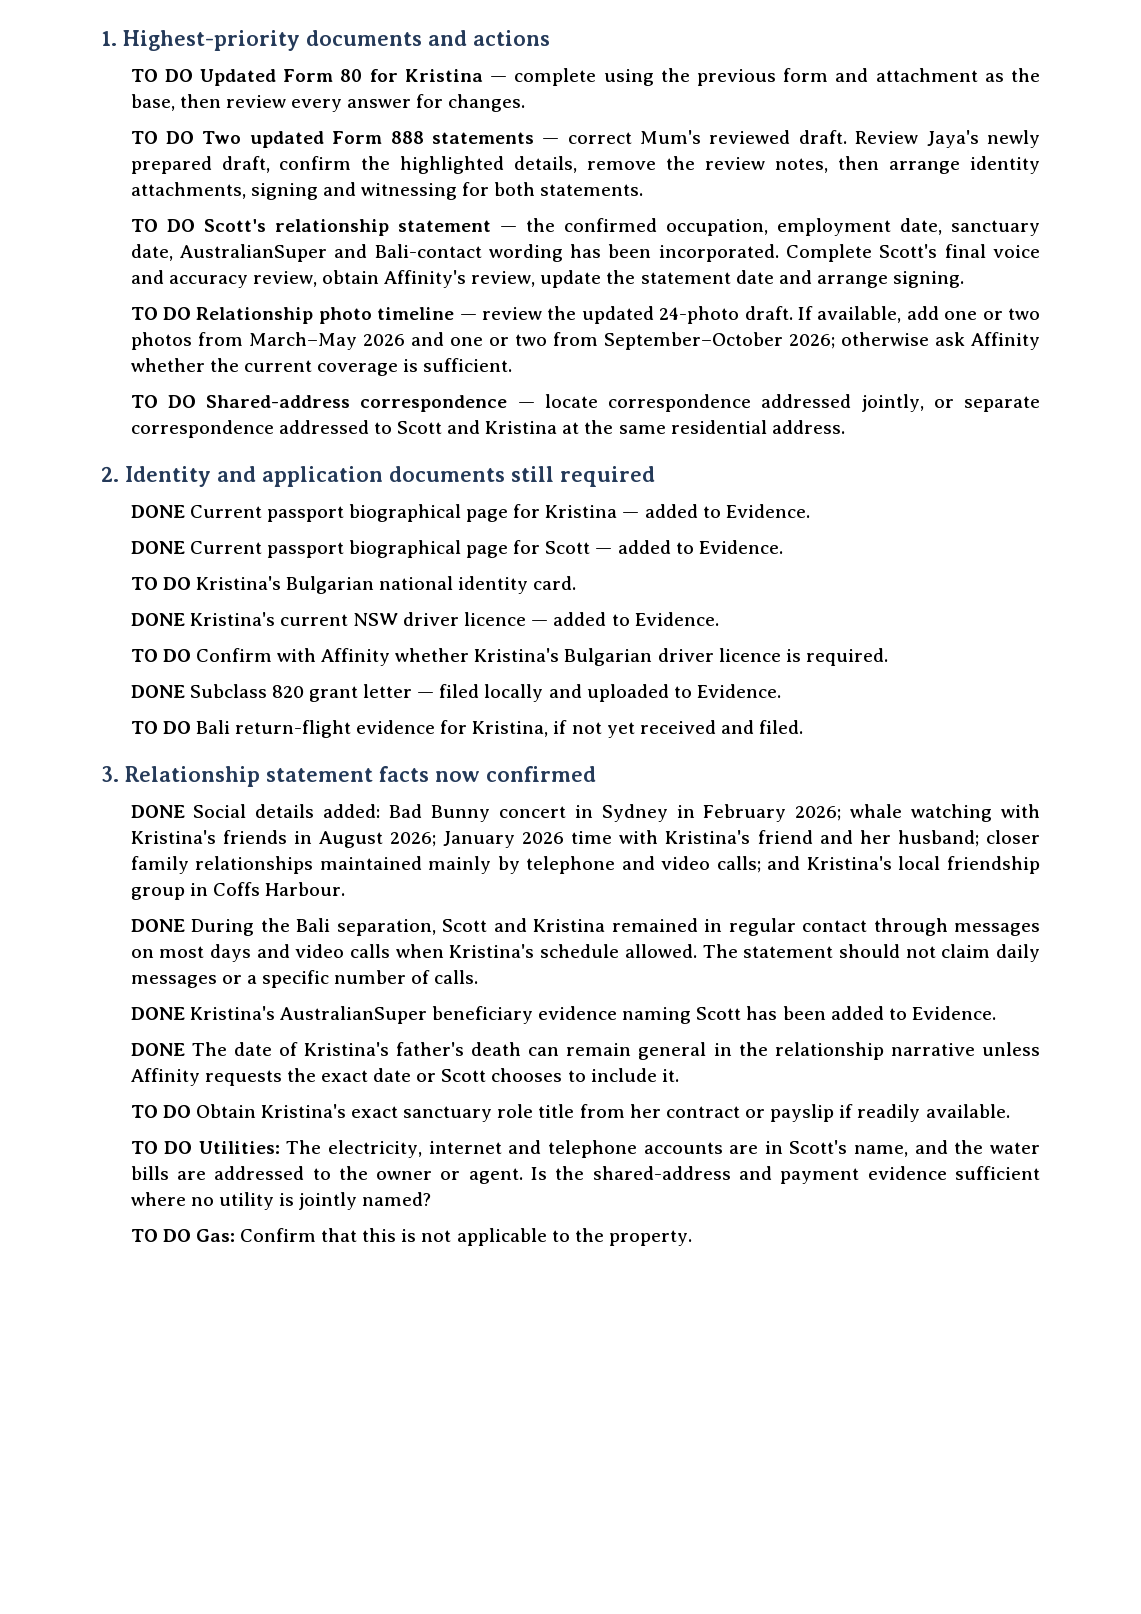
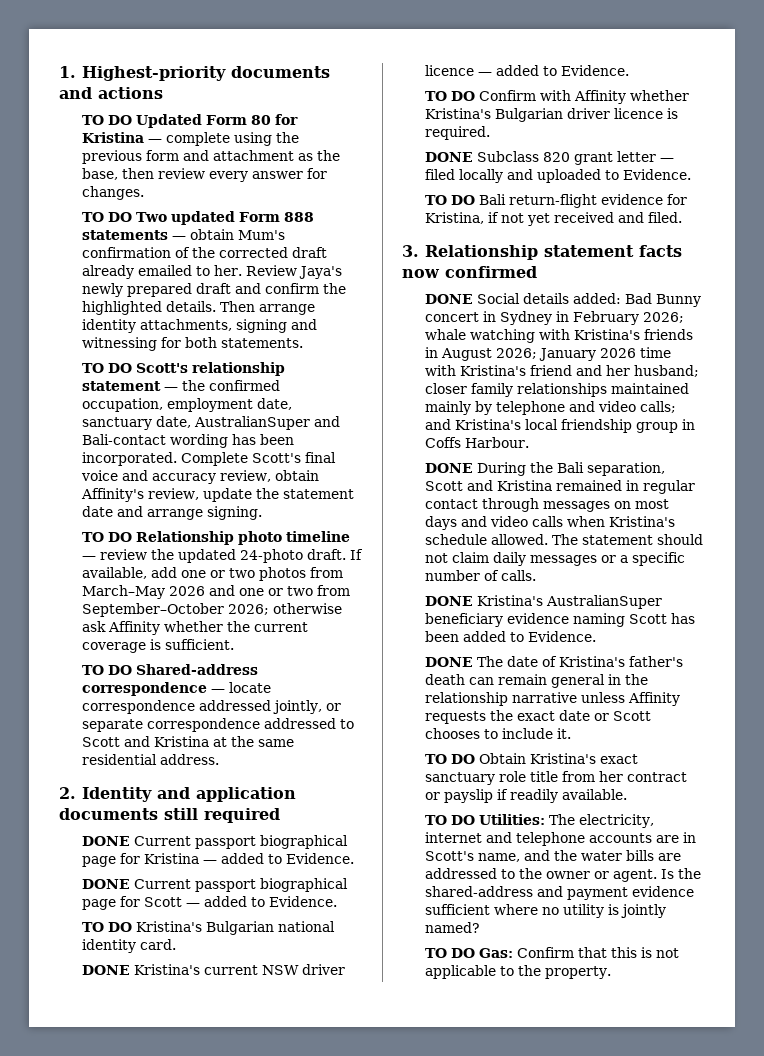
- TO DO Two updated Form 888 statements — correct Mum's reviewed draft.
+ TO DO Two updated Form 888 statements — obtain Mum's confirmation of the corrected draft already emailed to her.
- Review Jaya's newly prepared draft, confirm the highlighted details, remove the review notes, then arrange identity attachments, signing and witnessing for both statements.
+ Review Jaya's newly prepared draft and confirm the highlighted details. Then arrange identity attachments, signing and witnessing for both statements.

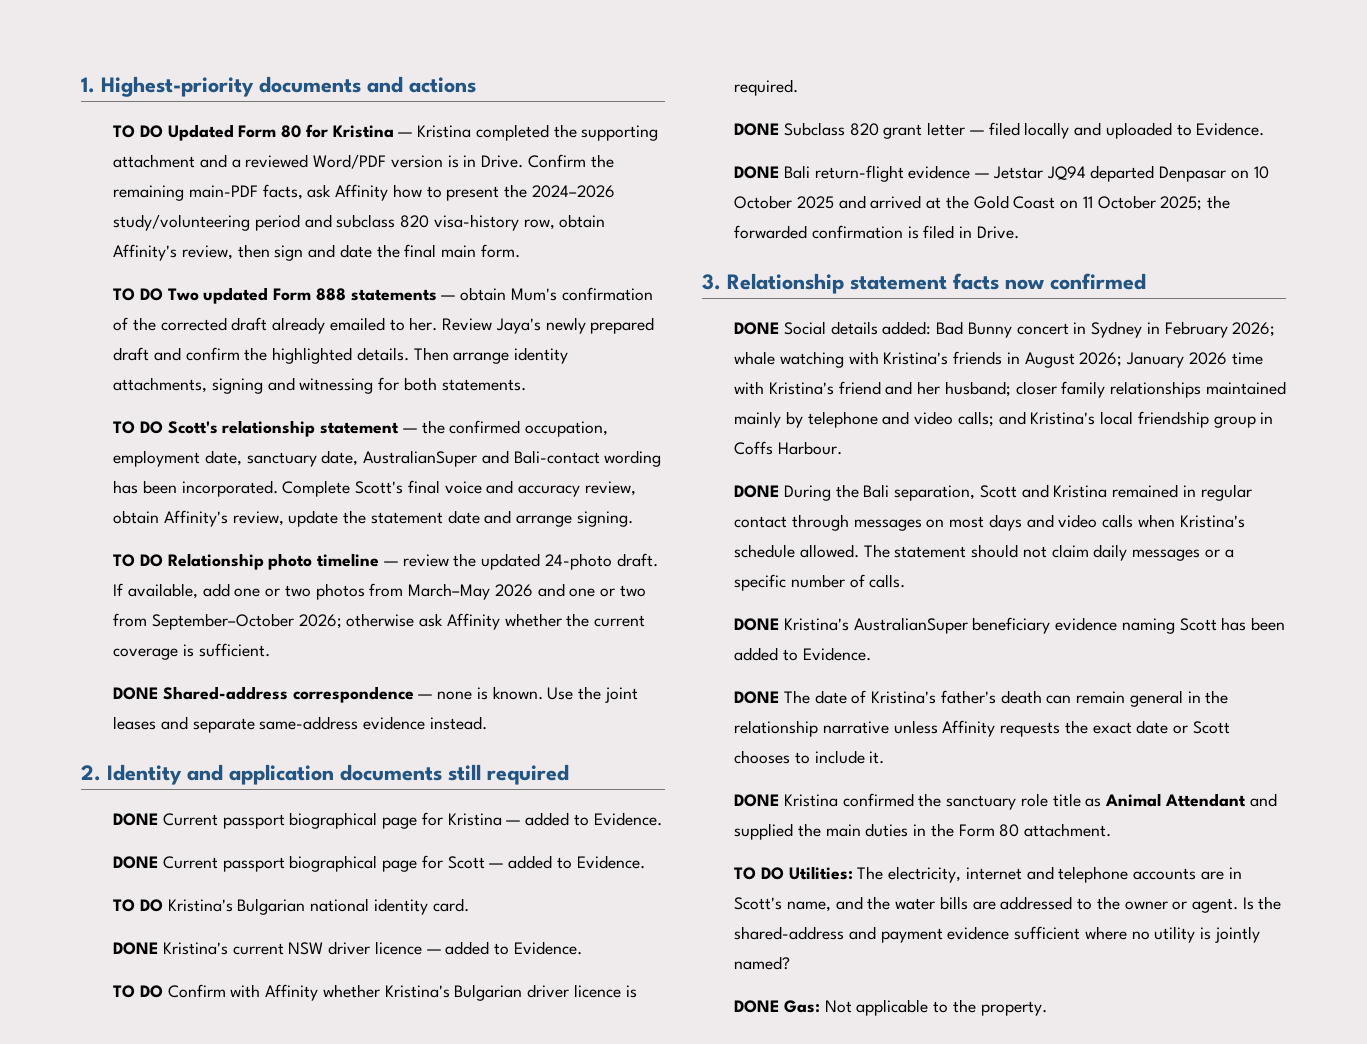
- TO DO Updated Form 80 for Kristina — complete using the previous form and attachment as the base, then review every answer for changes.
+ TO DO Updated Form 80 for Kristina — Kristina completed the supporting attachment and a reviewed Word/PDF version is in Drive. Confirm the remaining main-PDF facts, ask Affinity how to present the 2024–2026 study/volunteering period and subclass 820 visa-history row, obtain Affinity's review, then sign and date the final main form.
- TO DO Shared-address correspondence — locate correspondence addressed jointly, or separate correspondence addressed to Scott and Kristina at the same residential address.
+ DONE Shared-address correspondence — none is known. Use the joint leases and separate same-address evidence instead.
- TO DO Bali return-flight evidence for Kristina, if not yet received and filed.
+ DONE Bali return-flight evidence — Jetstar JQ94 departed Denpasar on 10 October 2025 and arrived at the Gold Coast on 11 October 2025; the forwarded confirmation is filed in Drive.
- TO DO Obtain Kristina's exact sanctuary role title from her contract or payslip if readily available.
+ DONE Kristina confirmed the sanctuary role title as Animal Attendant and supplied the main duties in the Form 80 attachment.
- TO DO Gas: Confirm that this is not applicable to the property.
+ DONE Gas: Not applicable to the property.

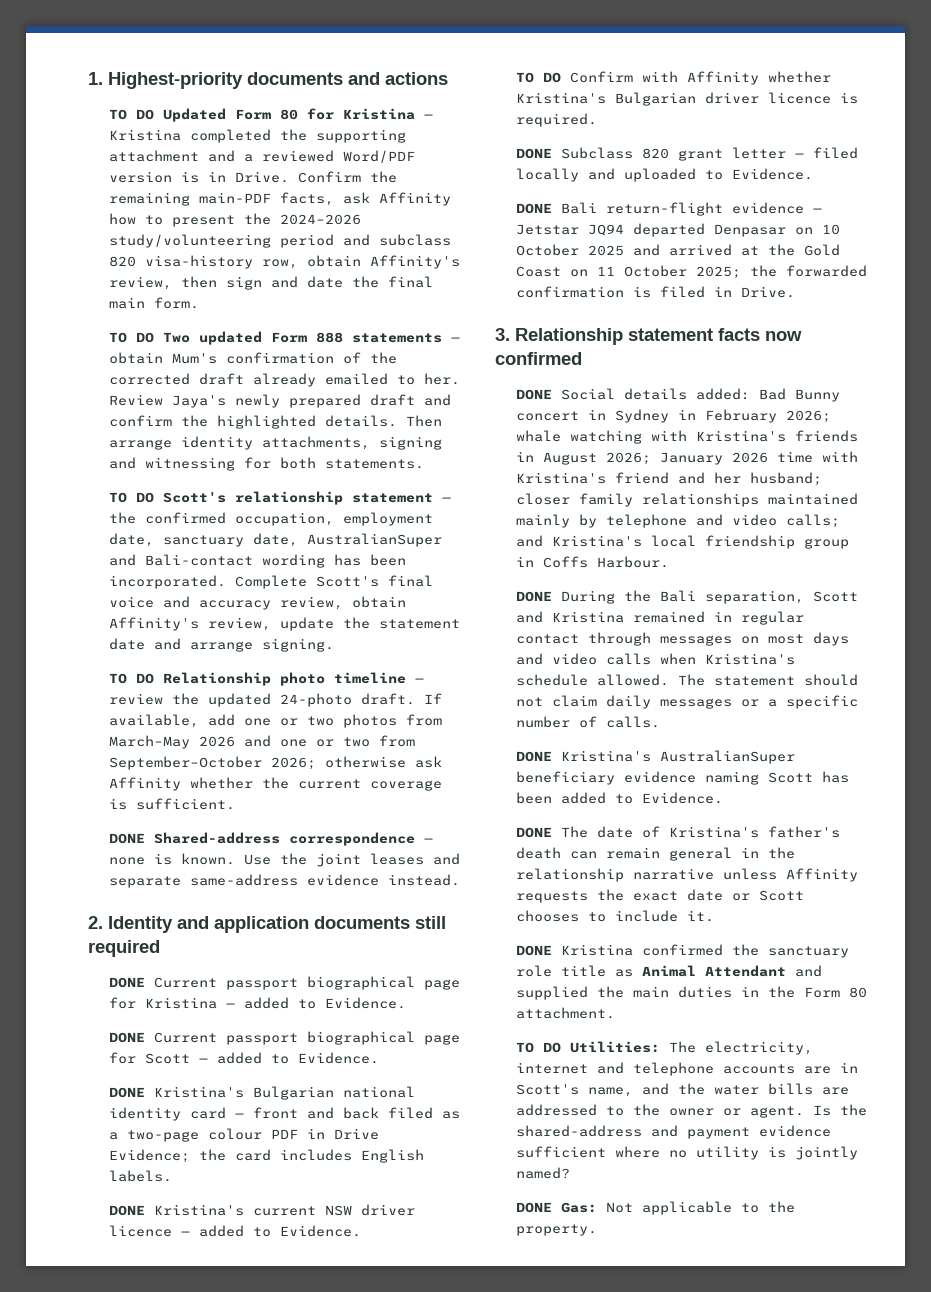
- TO DO Kristina's Bulgarian national identity card.
+ DONE Kristina's Bulgarian national identity card — front and back filed as a two-page colour PDF in Drive Evidence; the card includes English labels.

